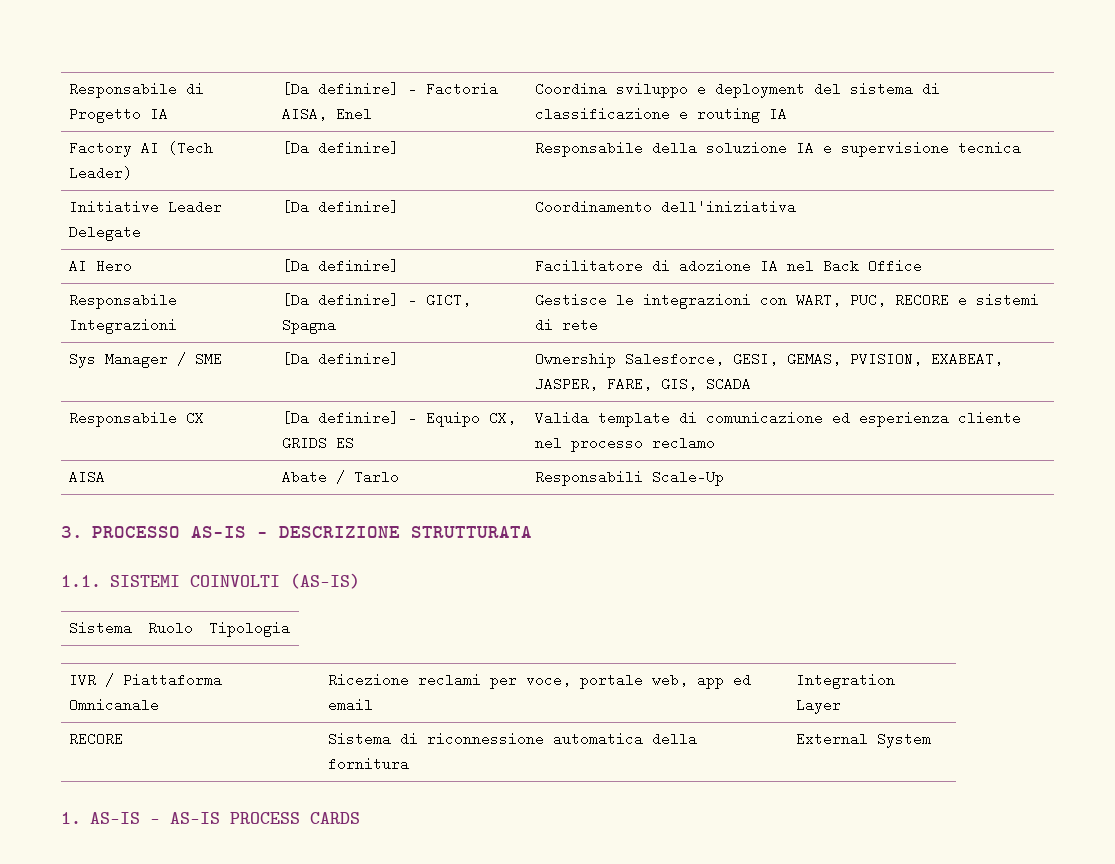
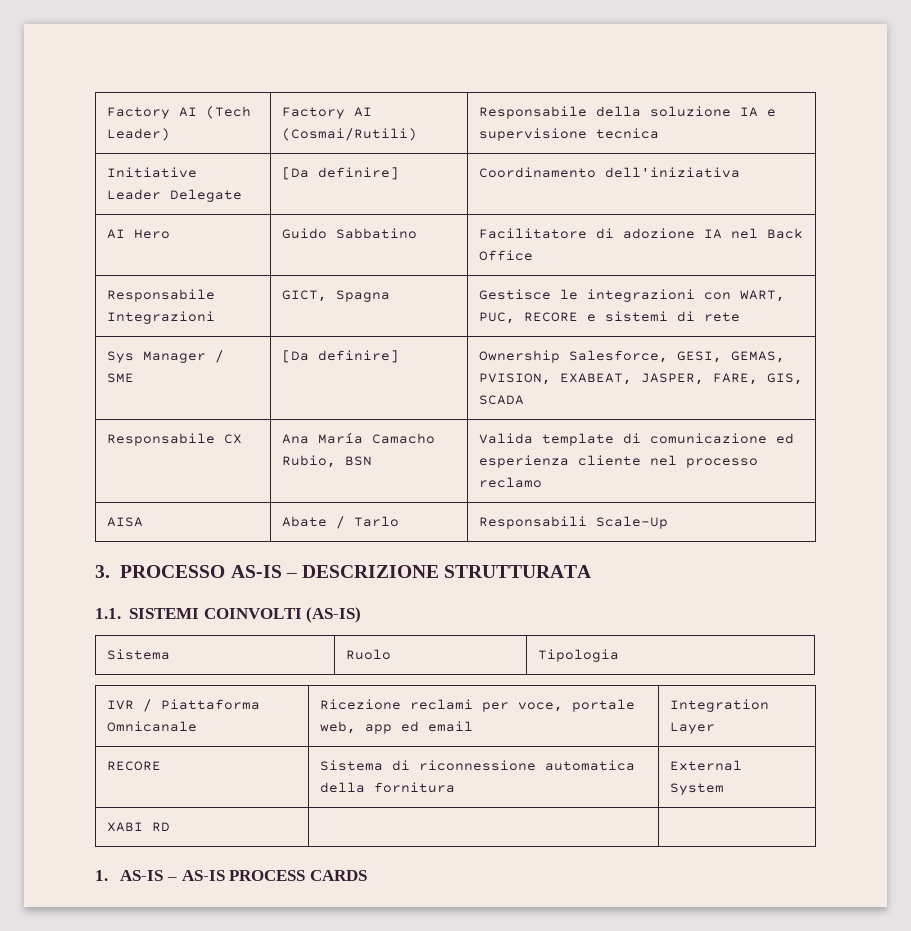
- Responsabile di Progetto IA | [Da definire] – Factoria AISA, Enel | Coordina sviluppo e deployment del sistema di classificazione e routing IA
- Factory AI (Tech Leader) | [Da definire] | Responsabile della soluzione IA e supervisione tecnica
+ Factory AI (Tech Leader) | Factory AI (Cosmai/Rutili) | Responsabile della soluzione IA e supervisione tecnica
- AI Hero | [Da definire] | Facilitatore di adozione IA nel Back Office
+ AI Hero | Guido Sabbatino | Facilitatore di adozione IA nel Back Office
- Responsabile Integrazioni | [Da definire] – GICT, Spagna | Gestisce le integrazioni con WART, PUC, RECORE e sistemi di rete
+ Responsabile Integrazioni | GICT, Spagna | Gestisce le integrazioni con WART, PUC, RECORE e sistemi di rete
- Responsabile CX | [Da definire] – Equipo CX, GRIDS ES | Valida template di comunicazione ed esperienza cliente nel processo reclamo
+ Responsabile CX | Ana María Camacho Rubio, BSN | Valida template di comunicazione ed esperienza cliente nel processo reclamo
+ XABI RD | |

